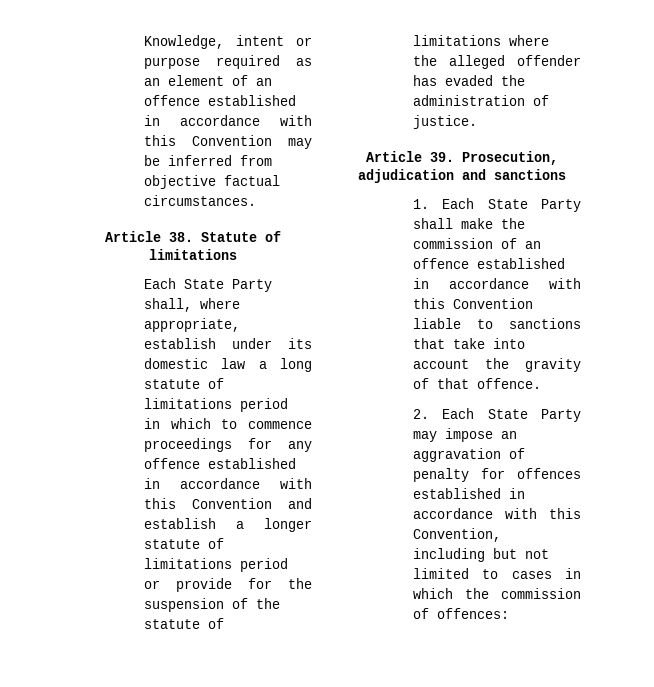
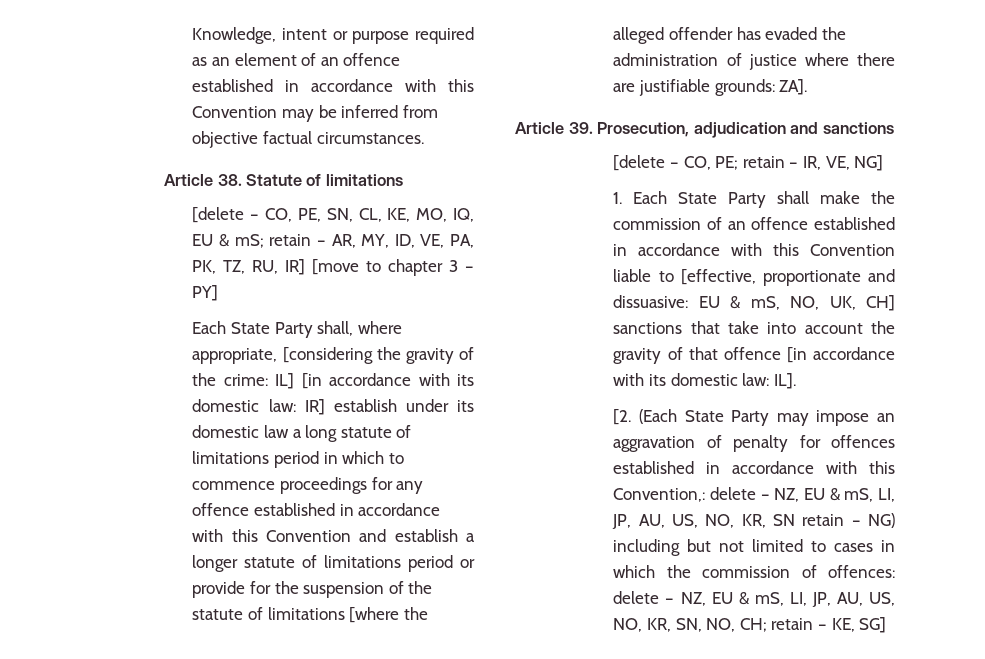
+ [delete – CO, PE, SN, CL, KE, MO, IQ, EU & mS; retain – AR, MY, ID, VE, PA, PK, TZ, RU, IR] [move to chapter 3 – PY]
- Each State Party shall, where appropriate, establish under its domestic law a long statute of limitations period in which to commence proceedings for any offence established in accordance with this Convention and establish a longer statute of limitations period or provide for the suspension of the statute of limitations where the alleged offender has evaded the administration of justice.
+ Each State Party shall, where appropriate, [considering the gravity of the crime: IL] [in accordance with its domestic law: IR] establish under its domestic law a long statute of limitations period in which to commence proceedings for any offence established in accordance with this Convention and establish a longer statute of limitations period or provide for the suspension of the statute of limitations [where the alleged offender has evaded the administration of justice where there are justifiable grounds: ZA].
+ [delete – CO, PE; retain – IR, VE, NG]
- 1. Each State Party shall make the commission of an offence established in accordance with this Convention liable to sanctions that take into account the gravity of that offence.
- 2. Each State Party may impose an aggravation of penalty for offences established in accordance with this Convention, including but not limited to cases in which the commission of offences:
+ 1. Each State Party shall make the commission of an offence established in accordance with this Convention liable to [effective, proportionate and dissuasive: EU & mS, NO, UK, CH] sanctions that take into account the gravity of that offence [in accordance with its domestic law: IL].
+ [2. (Each State Party may impose an aggravation of penalty for offences established in accordance with this Convention,: delete – NZ, EU & mS, LI, JP, AU, US, NO, KR, SN retain – NG) including but not limited to cases in which the commission of offences: delete – NZ, EU & mS, LI, JP, AU, US, NO, KR, SN, NO, CH; retain – KE, SG]

